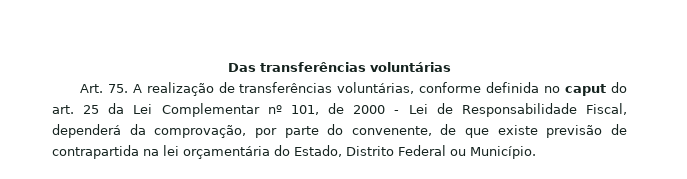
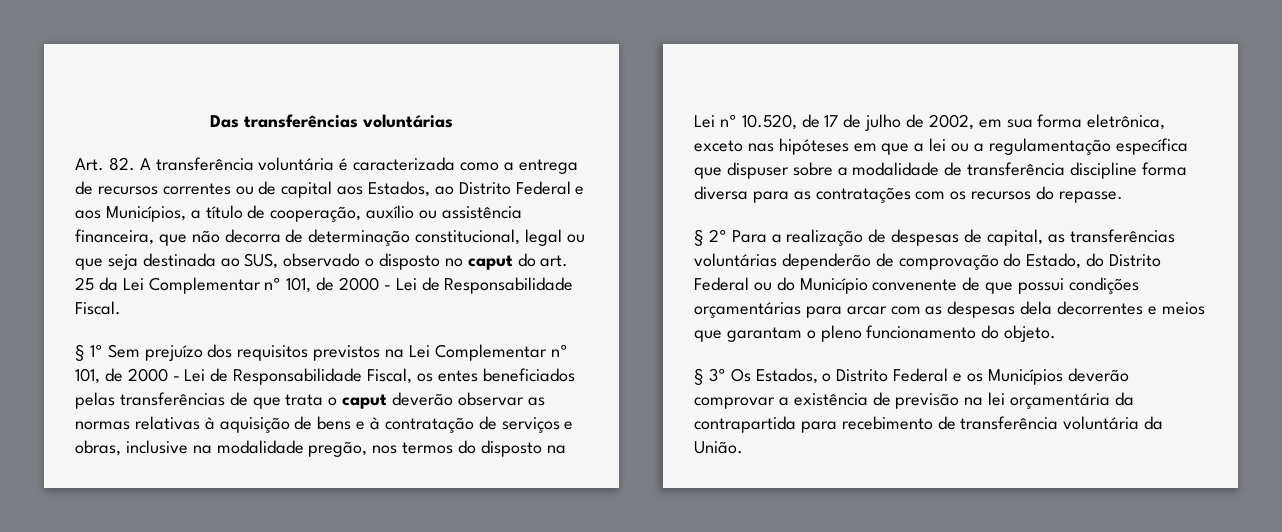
- Art. 75. A realização de transferências voluntárias, conforme definida no caput do art. 25 da Lei Complementar nº 101, de 2000 - Lei de Responsabilidade Fiscal, dependerá da comprovação, por parte do convenente, de que existe previsão de contrapartida na lei orçamentária do Estado, Distrito Federal ou Município.
+ Art. 82. A transferência voluntária é caracterizada como a entrega de recursos correntes ou de capital aos Estados, ao Distrito Federal e aos Municípios, a título de cooperação, auxílio ou assistência financeira, que não decorra de determinação constitucional, legal ou que seja destinada ao SUS, observado o disposto no caput do art. 25 da Lei Complementar nº 101, de 2000 - Lei de Responsabilidade Fiscal.
+ § 1º Sem prejuízo dos requisitos previstos na Lei Complementar nº 101, de 2000 - Lei de Responsabilidade Fiscal, os entes beneficiados pelas transferências de que trata o caput deverão observar as normas relativas à aquisição de bens e à contratação de serviços e obras, inclusive na modalidade pregão, nos termos do disposto na Lei nº 10.520, de 17 de julho de 2002, em sua forma eletrônica, exceto nas hipóteses em que a lei ou a regulamentação específica que dispuser sobre a modalidade de transferência discipline forma diversa para as contratações com os recursos do repasse.
+ § 2º Para a realização de despesas de capital, as transferências voluntárias dependerão de comprovação do Estado, do Distrito Federal ou do Município convenente de que possui condições orçamentárias para arcar com as despesas dela decorrentes e meios que garantam o pleno funcionamento do objeto.
+ § 3º Os Estados, o Distrito Federal e os Municípios deverão comprovar a existência de previsão na lei orçamentária da contrapartida para recebimento de transferência voluntária da União.

